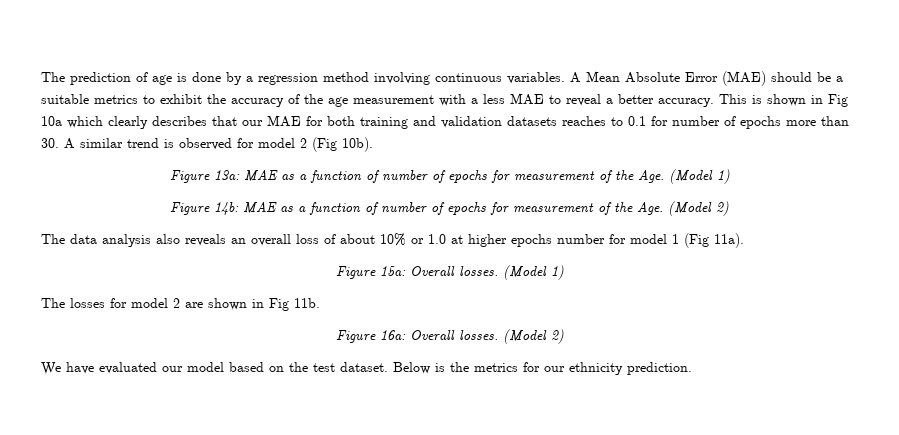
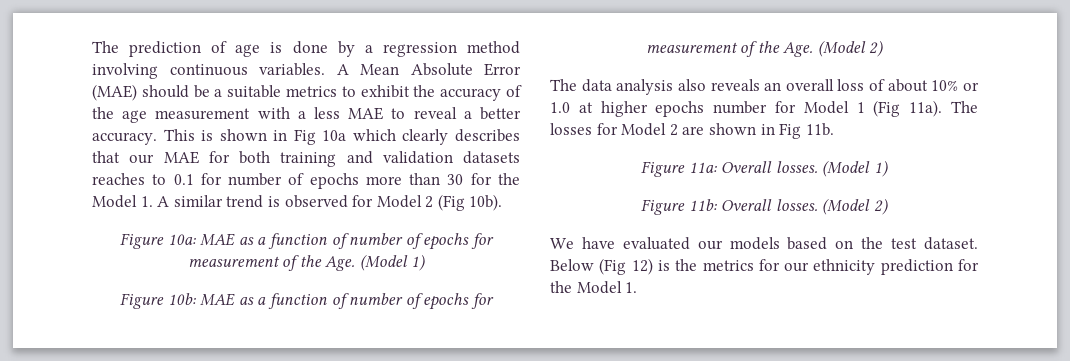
- This is shown in Fig 10a which clearly describes that our MAE for both training and validation datasets reaches to 0.1 for number of epochs more than 30. A similar trend is observed for model 2 (Fig 10b).
+ This is shown in Fig 10a which clearly describes that our MAE for both training and validation datasets reaches to 0.1 for number of epochs more than 30 for the Model 1. A similar trend is observed for Model 2 (Fig 10b).
- Figure 13a: MAE as a function of number of epochs for measurement of the Age. (Model 1)
+ Figure 10a: MAE as a function of number of epochs for measurement of the Age. (Model 1)
- Figure 14b: MAE as a function of number of epochs for measurement of the Age. (Model 2)
+ Figure 10b: MAE as a function of number of epochs for measurement of the Age. (Model 2)
- The data analysis also reveals an overall loss of about 10% or 1.0 at higher epochs number for model 1 (Fig 11a).
- Figure 15a: Overall losses. (Model 1)
- The losses for model 2 are shown in Fig 11b.
+ The data analysis also reveals an overall loss of about 10% or 1.0 at higher epochs number for Model 1 (Fig 11a). The losses for Model 2 are shown in Fig 11b.
- Figure 16a: Overall losses.
+ Figure 11a: Overall losses. (Model 1)
+ Figure 11b: Overall losses.
- We have evaluated our model based on the test dataset.
+ We have evaluated our models based on the test dataset.
- Below is the metrics for our ethnicity prediction.
+ Below (Fig 12) is the metrics for our ethnicity prediction for the Model 1.

